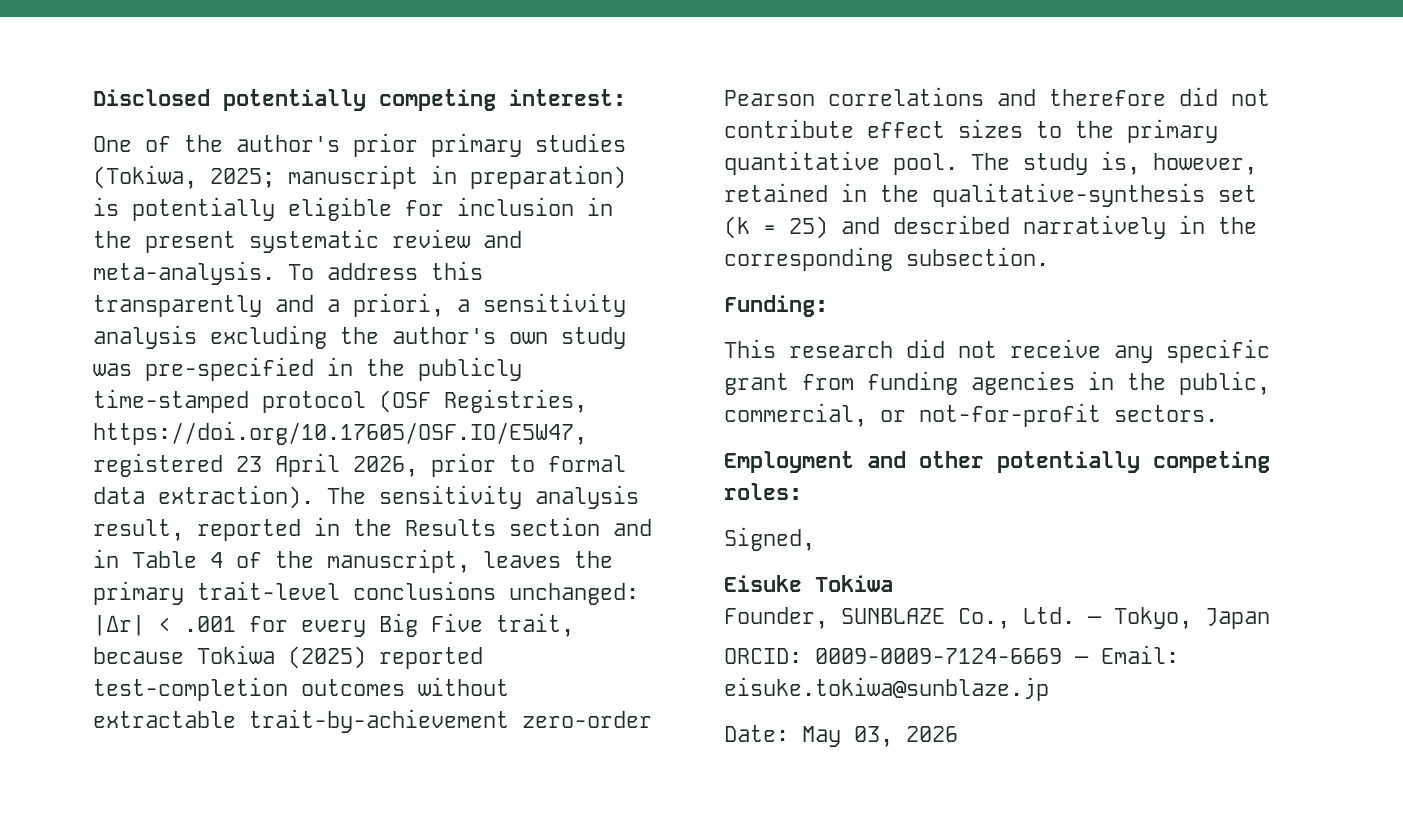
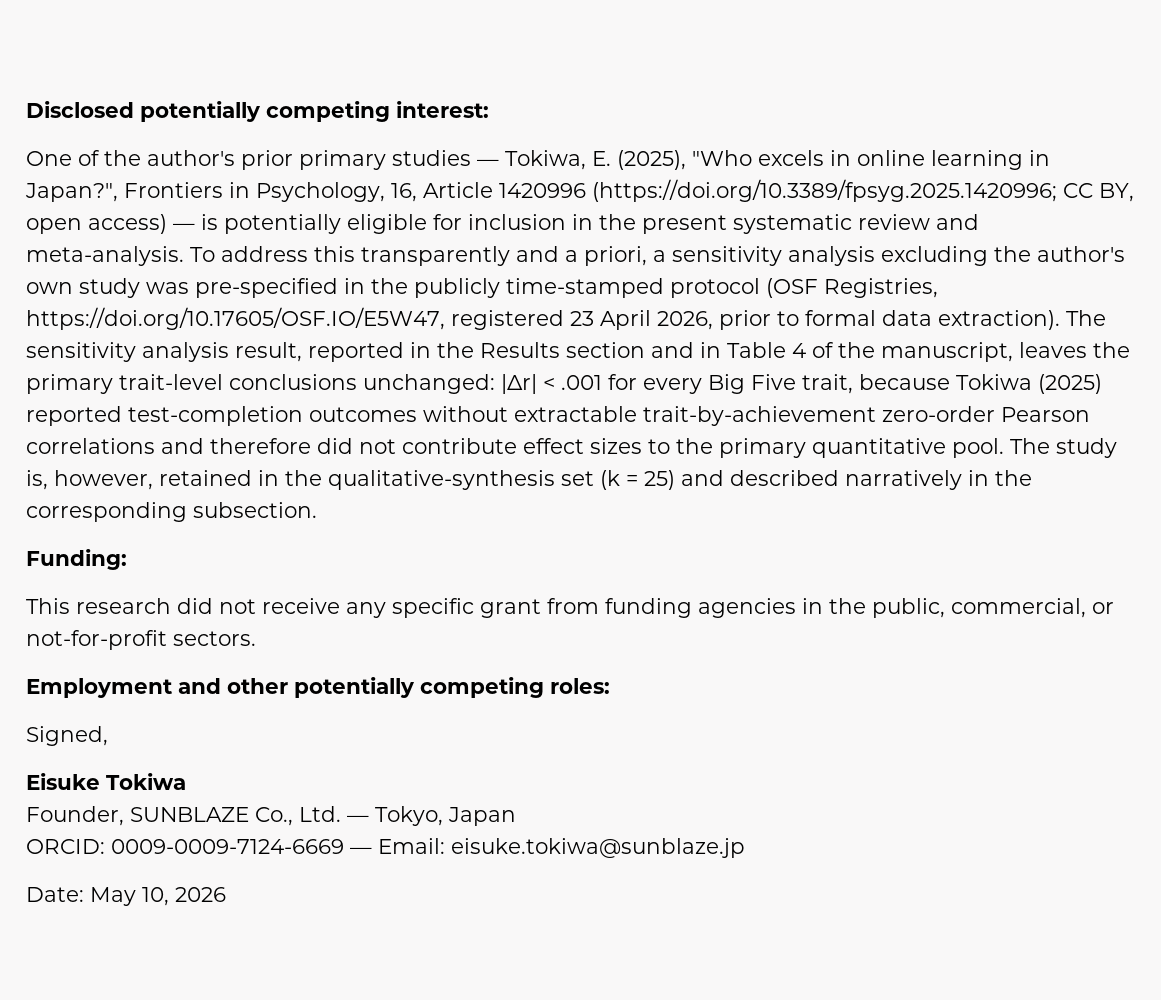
- One of the author's prior primary studies (Tokiwa, 2025; manuscript in preparation) is potentially eligible for inclusion in the present systematic review and meta-analysis.
+ One of the author's prior primary studies — Tokiwa, E. (2025), "Who excels in online learning in Japan?", Frontiers in Psychology, 16, Article 1420996 (https://doi.org/10.3389/fpsyg.2025.1420996; CC BY, open access) — is potentially eligible for inclusion in the present systematic review and meta-analysis.
- Date: May 03, 2026
+ Date: May 10, 2026

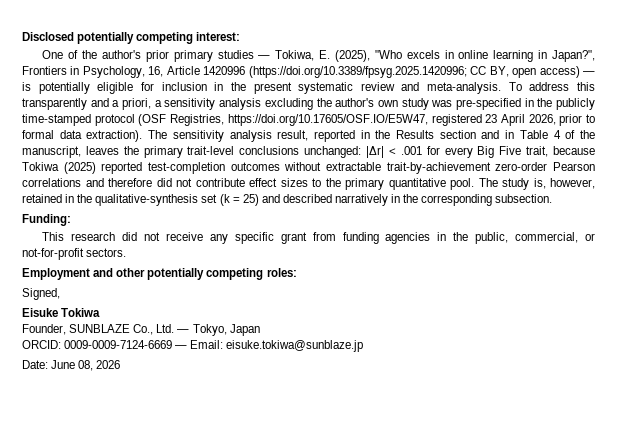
- Date: May 10, 2026
+ Date: June 08, 2026

